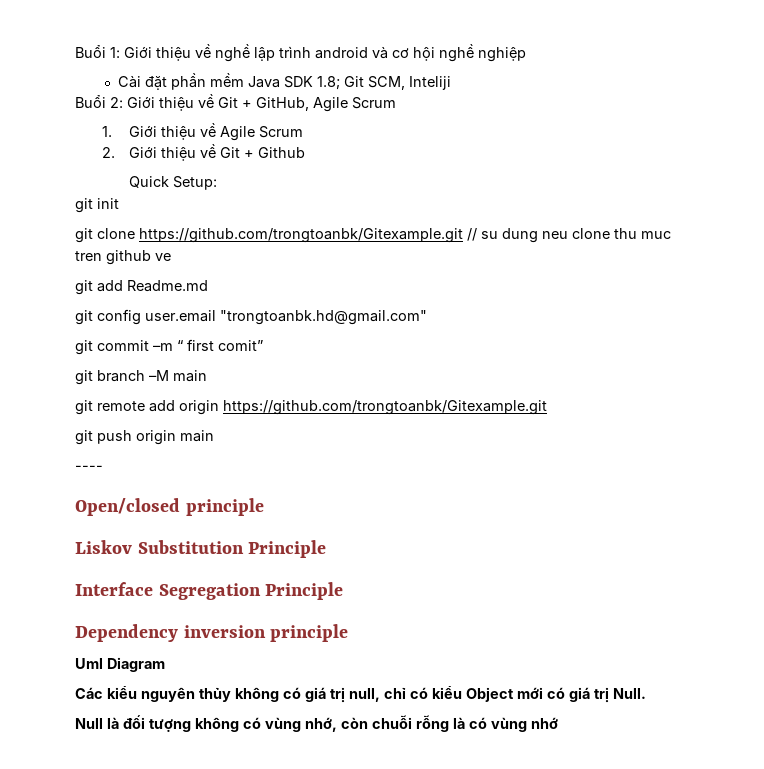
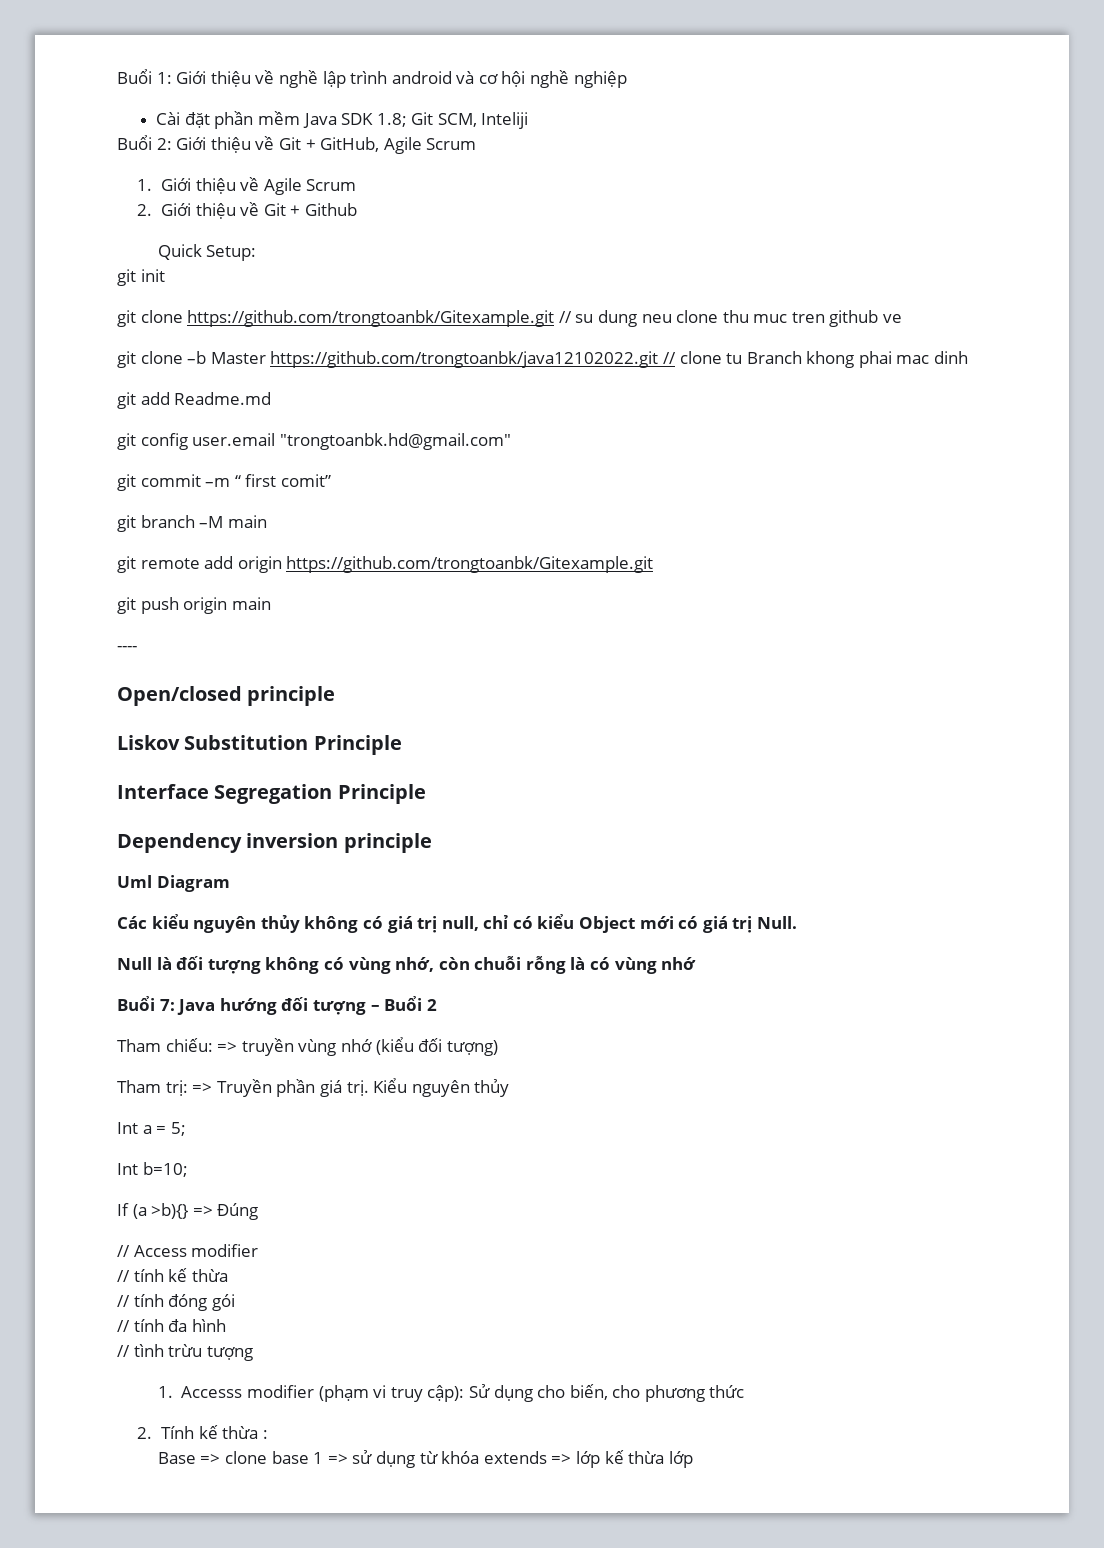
+ git clone –b Master https://github.com/trongtoanbk/java12102022.git // clone tu Branch khong phai mac dinh
+ Buổi 7: Java hướng đối tượng – Buổi 2
+ Tham chiếu: => truyền vùng nhớ (kiểu đối tượng)
+ Tham trị: => Truyền phần giá trị. Kiểu nguyên thủy
+ Int a = 5;
+ Int b=10;
+ If (a >b){} => Đúng
+ // Access modifier
+ // tính kế thừa
+ // tính đóng gói
+ // tính đa hình
+ // tình trừu tượng
+ 1. Accesss modifier (phạm vi truy cập): Sử dụng cho biến, cho phương thức
+ 2. Tính kế thừa :
+ Base => clone base 1 => sử dụng từ khóa extends => lớp kế thừa lớp

